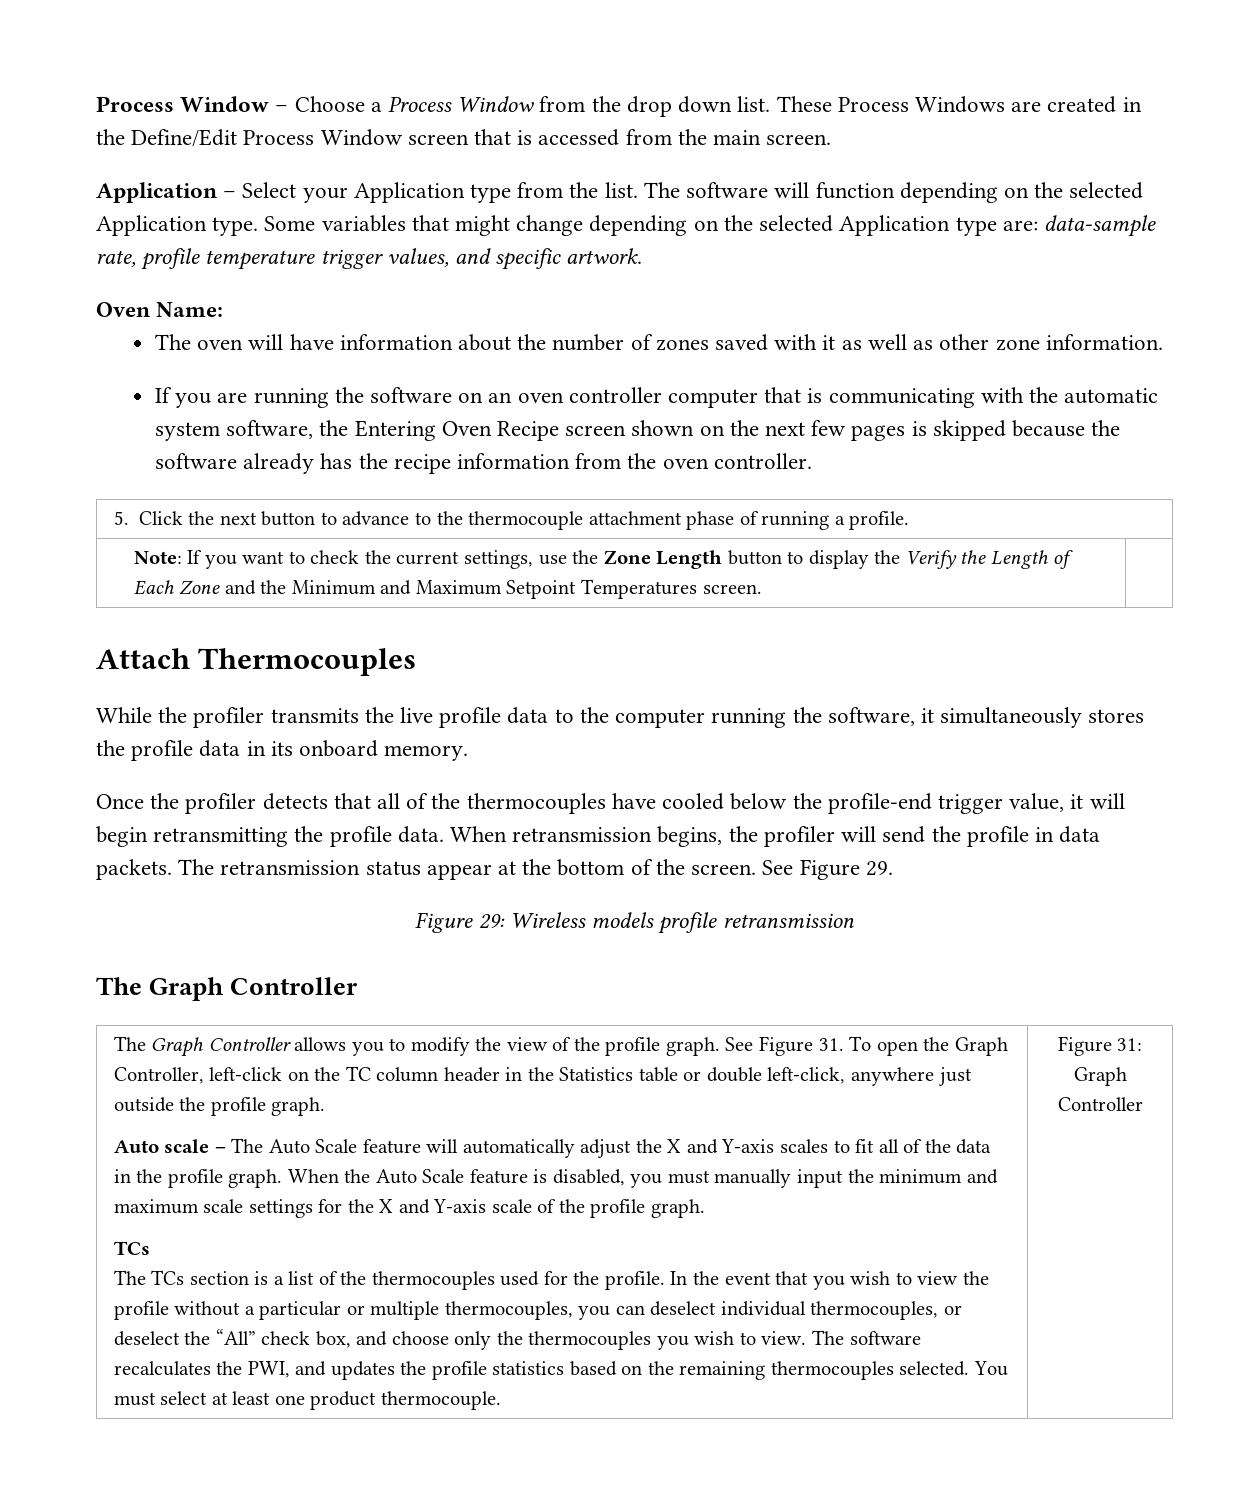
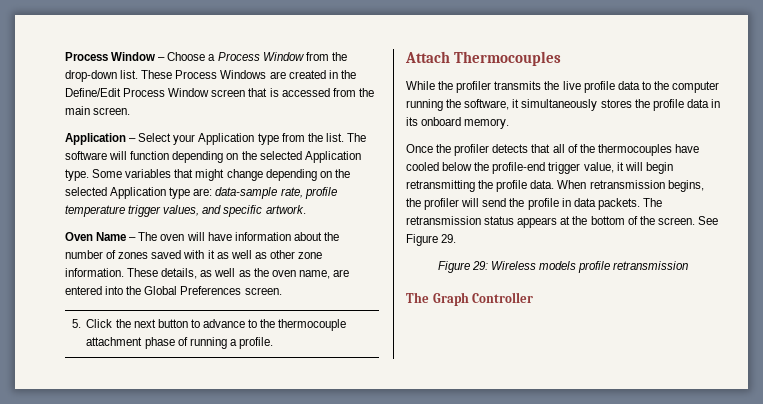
- Process Window – Choose a Process Window from the drop down list.
+ Process Window – Choose a Process Window from the drop-down list.
- Oven Name:
- The oven will have information about the number of zones saved with it as well as other zone information.
- If you are running the software on an oven controller computer that is communicating with the automatic system software, the Entering Oven Recipe screen shown on the next few pages is skipped because the software already has the recipe information from the oven controller.
+ Oven Name – The oven will have information about the number of zones saved with it as well as other zone information. These details, as well as the oven name, are entered into the Global Preferences screen.
- Note: If you want to check the current settings, use the Zone Length button to display the Verify the Length of Each Zone and the Minimum and Maximum Setpoint Temperatures screen. |
- The retransmission status appear at the bottom of the screen.
+ The retransmission status appears at the bottom of the screen.
- The Graph Controller allows you to modify the view of the profile graph. See Figure 31. To open the Graph Controller, left-click on the TC column header in the Statistics table or double left-click, anywhere just outside the profile graph.
- Auto scale – The Auto Scale feature will automatically adjust the X and Y-axis scales to fit all of the data in the profile graph. When the Auto Scale feature is disabled, you must manually input the minimum and maximum scale settings for the X and Y-axis scale of the profile graph.
- TCs
- The TCs section is a list of the thermocouples used for the profile. In the event that you wish to view the profile without a particular or multiple thermocouples, you can deselect individual thermocouples, or deselect the “All” check box, and choose only the thermocouples you wish to view. The software recalculates the PWI, and updates the profile statistics based on the remaining thermocouples selected. You must select at least one product thermocouple. | Figure 31: Graph Controller

